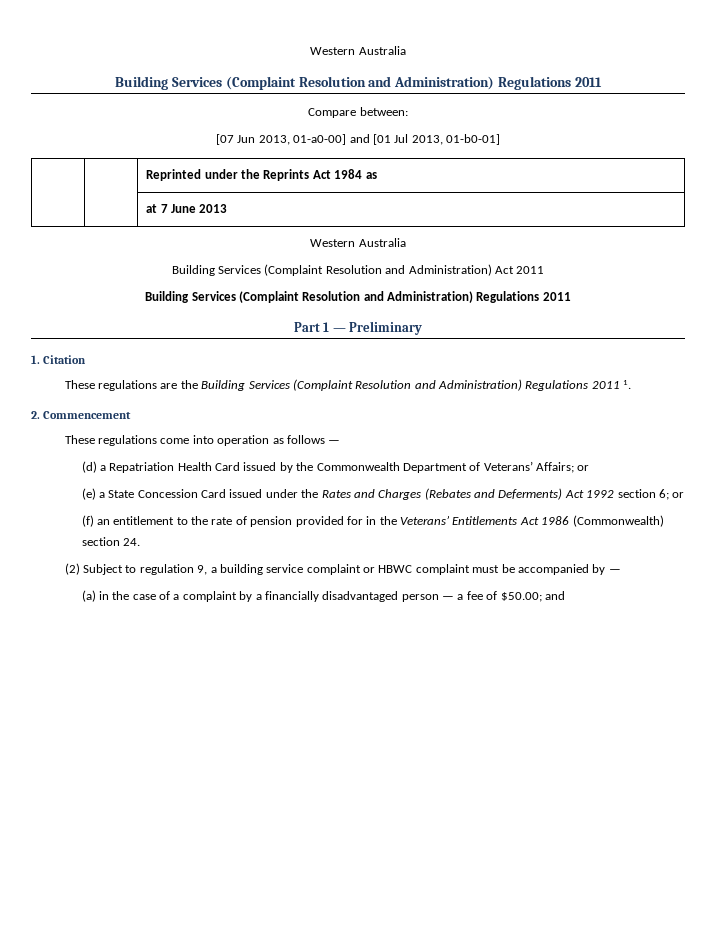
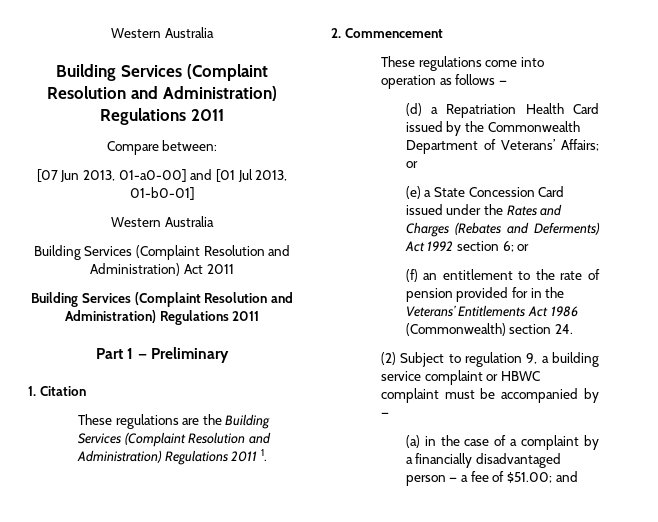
- | | Reprinted under the Reprints Act 1984 as
- | | at 7 June 2013
- (a) in the case of a complaint by a financially disadvantaged person — a fee of $50.00; and
+ (a) in the case of a complaint by a financially disadvantaged person — a fee of $51.00; and

